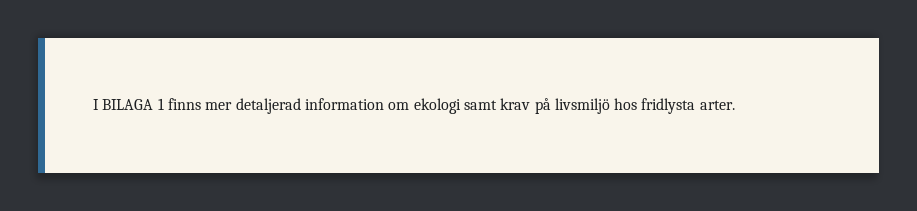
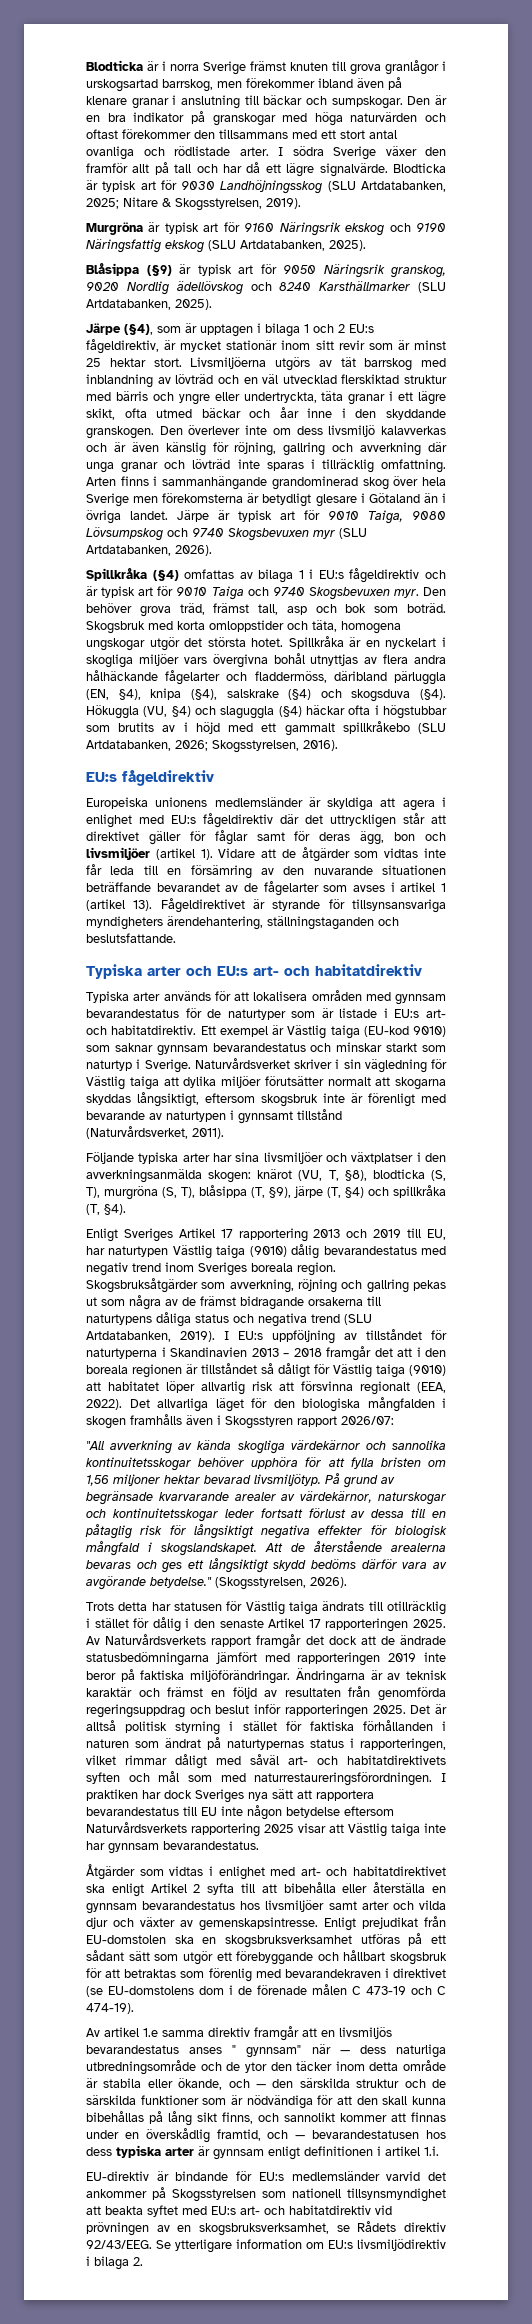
- I BILAGA 1 finns mer detaljerad information om ekologi samt krav på livsmiljö hos fridlysta arter.
+ Blodticka är i norra Sverige främst knuten till grova granlågor i urskogsartad barrskog, men förekommer ibland även på klenare granar i anslutning till bäckar och sumpskogar. Den är en bra indikator på granskogar med höga naturvärden och oftast förekommer den tillsammans med ett stort antal ovanliga och rödlistade arter. I södra Sverige växer den framför allt på tall och har då ett lägre signalvärde. Blodticka är typisk art för 9030 Landhöjningsskog (SLU Artdatabanken, 2025; Nitare & Skogsstyrelsen, 2019).
+ Murgröna är typisk art för 9160 Näringsrik ekskog och 9190 Näringsfattig ekskog (SLU Artdatabanken, 2025).
+ Blåsippa (§9) är typisk art för 9050 Näringsrik granskog, 9020 Nordlig ädellövskog och 8240 Karsthällmarker (SLU Artdatabanken, 2025).
+ Järpe (§4), som är upptagen i bilaga 1 och 2 EU:s fågeldirektiv, är mycket stationär inom sitt revir som är minst 25 hektar stort. Livsmiljöerna utgörs av tät barrskog med inblandning av lövträd och en väl utvecklad flerskiktad struktur med bärris och yngre eller undertryckta, täta granar i ett lägre skikt, ofta utmed bäckar och åar inne i den skyddande granskogen. Den överlever inte om dess livsmiljö kalavverkas och är även känslig för röjning, gallring och avverkning där unga granar och lövträd inte sparas i tillräcklig omfattning. Arten finns i sammanhängande grandominerad skog över hela Sverige men förekomsterna är betydligt glesare i Götaland än i övriga landet. Järpe är typisk art för 9010 Taiga, 9080 Lövsumpskog och 9740 Skogsbevuxen myr (SLU Artdatabanken, 2026).
+ Spillkråka (§4) omfattas av bilaga 1 i EU:s fågeldirektiv och är typisk art för 9010 Taiga och 9740 Skogsbevuxen myr. Den behöver grova träd, främst tall, asp och bok som boträd. Skogsbruk med korta omloppstider och täta, homogena ungskogar utgör det största hotet. Spillkråka är en nyckelart i skogliga miljöer vars övergivna bohål utnyttjas av flera andra hålhäckande fågelarter och fladdermöss, däribland pärluggla (EN, §4), knipa (§4), salskrake (§4) och skogsduva (§4). Hökuggla (VU, §4) och slaguggla (§4) häckar ofta i högstubbar som brutits av i höjd med ett gammalt spillkråkebo (SLU Artdatabanken, 2026; Skogsstyrelsen, 2016).
+ EU:s fågeldirektiv
+ Europeiska unionens medlemsländer är skyldiga att agera i enlighet med EU:s fågeldirektiv där det uttryckligen står att direktivet gäller för fåglar samt för deras ägg, bon och livsmiljöer (artikel 1). Vidare att de åtgärder som vidtas inte får leda till en försämring av den nuvarande situationen beträffande bevarandet av de fågelarter som avses i artikel 1 (artikel 13). Fågeldirektivet är styrande för tillsynsansvariga myndigheters ärendehantering, ställningstaganden och beslutsfattande.
+ Typiska arter och EU:s art- och habitatdirektiv
+ Typiska arter används för att lokalisera områden med gynnsam bevarandestatus för de naturtyper som är listade i EU:s art- och habitatdirektiv. Ett exempel är Västlig taiga (EU-kod 9010) som saknar gynnsam bevarandestatus och minskar starkt som naturtyp i Sverige. Naturvårdsverket skriver i sin vägledning för Västlig taiga att dylika miljöer förutsätter normalt att skogarna skyddas långsiktigt, eftersom skogsbruk inte är förenligt med bevarande av naturtypen i gynnsamt tillstånd (Naturvårdsverket, 2011).
+ Följande typiska arter har sina livsmiljöer och växtplatser i den avverkningsanmälda skogen: knärot (VU, T, §8), blodticka (S, T), murgröna (S, T), blåsippa (T, §9), järpe (T, §4) och spillkråka (T, §4).
+ Enligt Sveriges Artikel 17 rapportering 2013 och 2019 till EU, har naturtypen Västlig taiga (9010) dålig bevarandestatus med negativ trend inom Sveriges boreala region. Skogsbruksåtgärder som avverkning, röjning och gallring pekas ut som några av de främst bidragande orsakerna till naturtypens dåliga status och negativa trend (SLU Artdatabanken, 2019). I EU:s uppföljning av tillståndet för naturtyperna i Skandinavien 2013 – 2018 framgår det att i den boreala regionen är tillståndet så dåligt för Västlig taiga (9010) att habitatet löper allvarlig risk att försvinna regionalt (EEA, 2022). Det allvarliga läget för den biologiska mångfalden i skogen framhålls även i Skogsstyren rapport 2026/07:
+ "All avverkning av kända skogliga värdekärnor och sannolika kontinuitetsskogar behöver upphöra för att fylla bristen om 1,56 miljoner hektar bevarad livsmiljötyp. På grund av begränsade kvarvarande arealer av värdekärnor, naturskogar och kontinuitetsskogar leder fortsatt förlust av dessa till en påtaglig risk för långsiktigt negativa effekter för biologisk mångfald i skogslandskapet. Att de återstående arealerna bevaras och ges ett långsiktigt skydd bedöms därför vara av avgörande betydelse." (Skogsstyrelsen, 2026).
+ Trots detta har statusen för Västlig taiga ändrats till otillräcklig i stället för dålig i den senaste Artikel 17 rapporteringen 2025. Av Naturvårdsverkets rapport framgår det dock att de ändrade statusbedömningarna jämfört med rapporteringen 2019 inte beror på faktiska miljöförändringar. Ändringarna är av teknisk karaktär och främst en följd av resultaten från genomförda regeringsuppdrag och beslut inför rapporteringen 2025. Det är alltså politisk styrning i stället för faktiska förhållanden i naturen som ändrat på naturtypernas status i rapporteringen, vilket rimmar dåligt med såväl art- och habitatdirektivets syften och mål som med naturrestaureringsförordningen. I praktiken har dock Sveriges nya sätt att rapportera bevarandestatus till EU inte någon betydelse eftersom Naturvårdsverkets rapportering 2025 visar att Västlig taiga inte har gynnsam bevarandestatus.
+ Åtgärder som vidtas i enlighet med art- och habitatdirektivet ska enligt Artikel 2 syfta till att bibehålla eller återställa en gynnsam bevarandestatus hos livsmiljöer samt arter och vilda djur och växter av gemenskapsintresse. Enligt prejudikat från EU-domstolen ska en skogsbruksverksamhet utföras på ett sådant sätt som utgör ett förebyggande och hållbart skogsbruk för att betraktas som förenlig med bevarandekraven i direktivet (se EU-domstolens dom i de förenade målen C 473-19 och C 474-19).
+ Av artikel 1.e samma direktiv framgår att en livsmiljös bevarandestatus anses " gynnsam" när — dess naturliga utbredningsområde och de ytor den täcker inom detta område är stabila eller ökande, och — den särskilda struktur och de särskilda funktioner som är nödvändiga för att den skall kunna bibehållas på lång sikt finns, och sannolikt kommer att finnas under en överskådlig framtid, och — bevarandestatusen hos dess typiska arter är gynnsam enligt definitionen i artikel 1.i.
+ EU-direktiv är bindande för EU:s medlemsländer varvid det ankommer på Skogsstyrelsen som nationell tillsynsmyndighet att beakta syftet med EU:s art- och habitatdirektiv vid prövningen av en skogsbruksverksamhet, se Rådets direktiv 92/43/EEG. Se ytterligare information om EU:s livsmiljödirektiv i bilaga 2.

